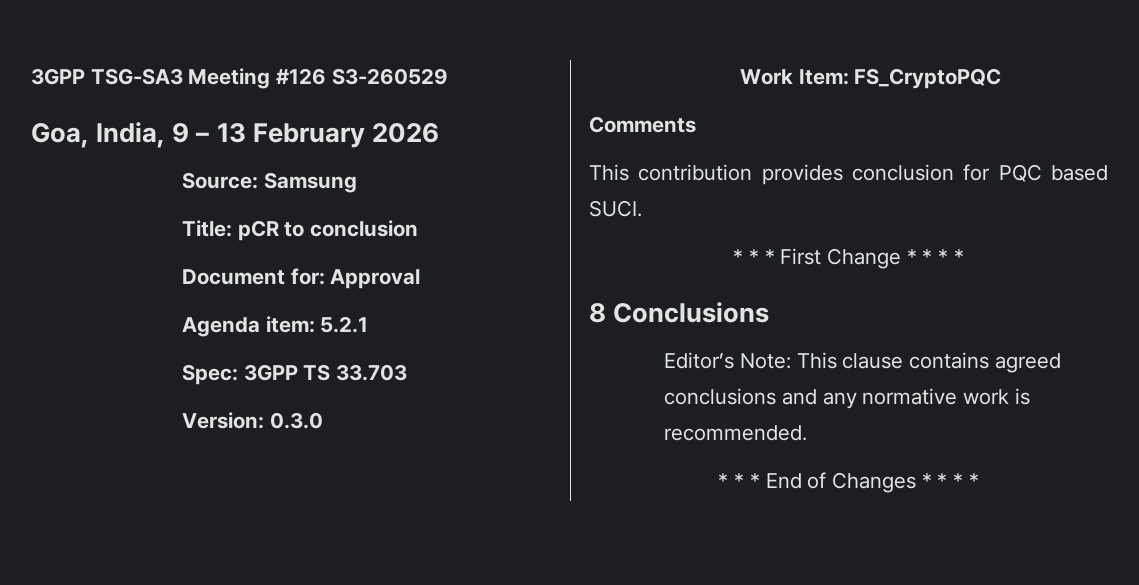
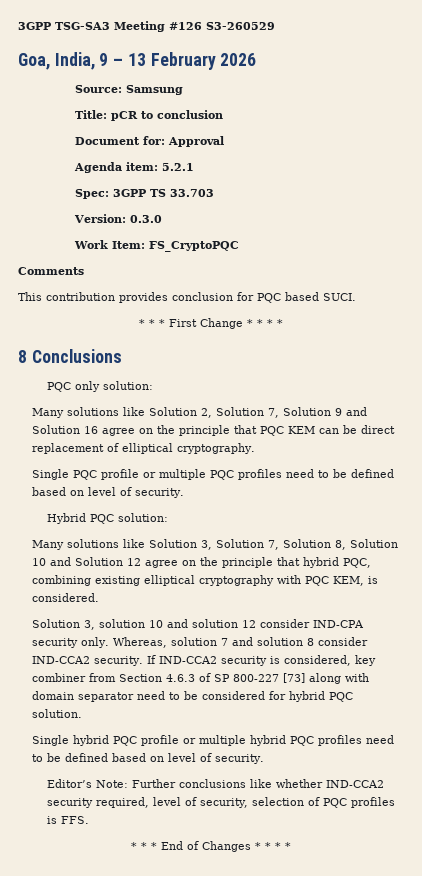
- Editor’s Note: This clause contains agreed conclusions and any normative work is recommended.
+ PQC only solution:
+ Many solutions like Solution 2, Solution 7, Solution 9 and Solution 16 agree on the principle that PQC KEM can be direct replacement of elliptical cryptography.
+ Single PQC profile or multiple PQC profiles need to be defined based on level of security.
+ Hybrid PQC solution:
+ Many solutions like Solution 3, Solution 7, Solution 8, Solution 10 and Solution 12 agree on the principle that hybrid PQC, combining existing elliptical cryptography with PQC KEM, is considered.
+ Solution 3, solution 10 and solution 12 consider IND-CPA security only. Whereas, solution 7 and solution 8 consider IND-CCA2 security. If IND-CCA2 security is considered, key combiner from Section 4.6.3 of SP 800-227 [73] along with domain separator need to be considered for hybrid PQC solution.
+ Single hybrid PQC profile or multiple hybrid PQC profiles need to be defined based on level of security.
+ Editor’s Note: Further conclusions like whether IND-CCA2 security required, level of security, selection of PQC profiles is FFS.

